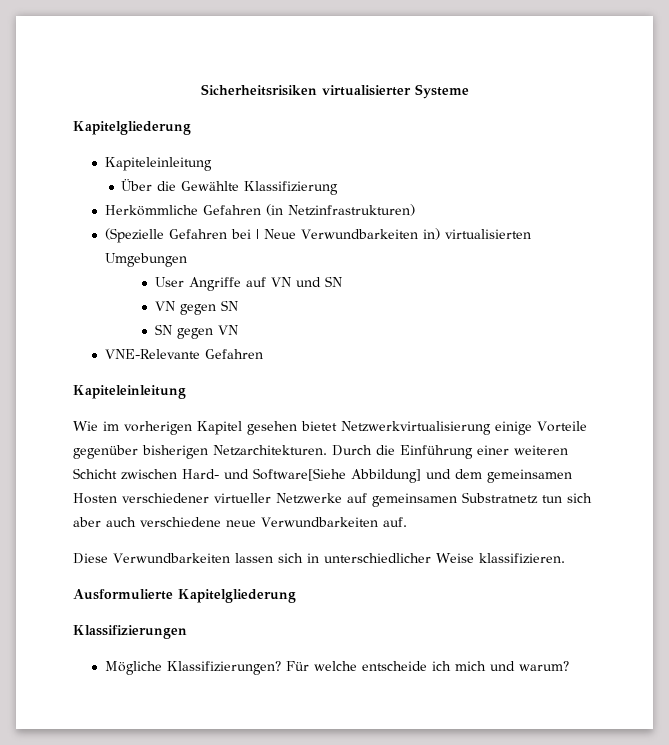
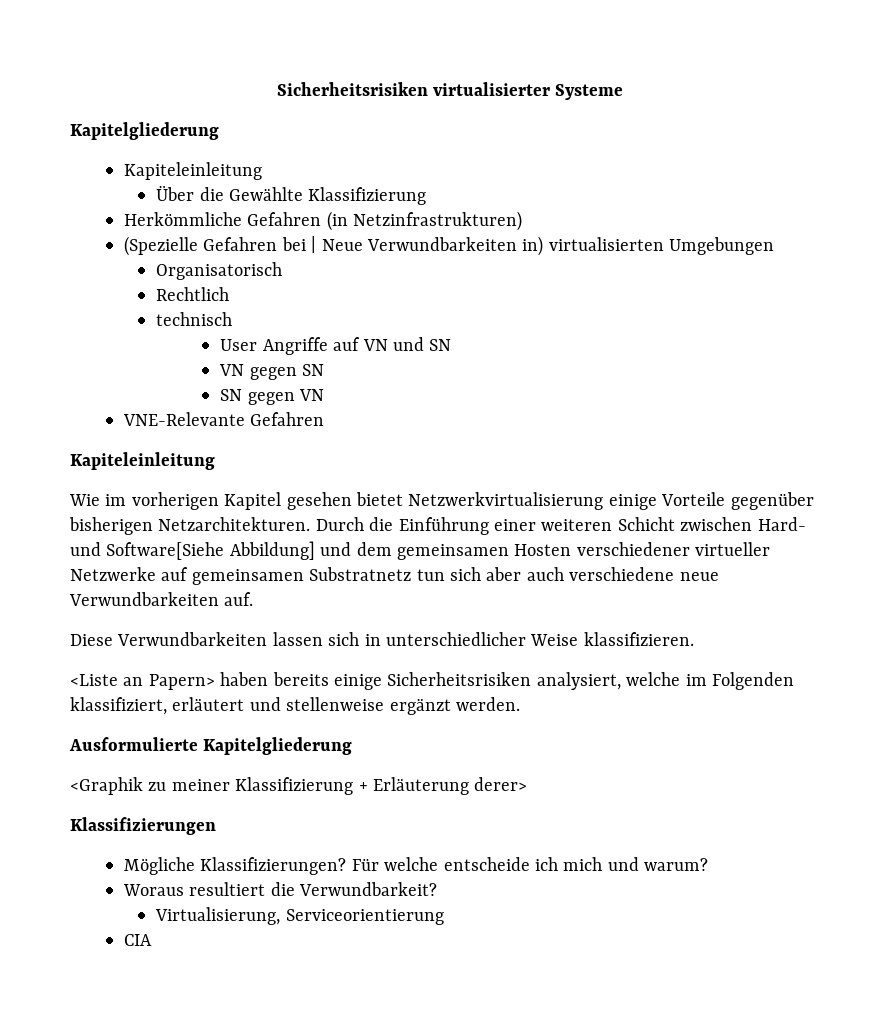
+ Organisatorisch
+ Rechtlich
+ technisch
+ <Liste an Papern> haben bereits einige Sicherheitsrisiken analysiert, welche im Folgenden klassifiziert, erläutert und stellenweise ergänzt werden.
  Ausformulierte Kapitelgliederung
+ <Graphik zu meiner Klassifizierung + Erläuterung derer>
+ Woraus resultiert die Verwundbarkeit?
+ Virtualisierung, Serviceorientierung
+ CIA

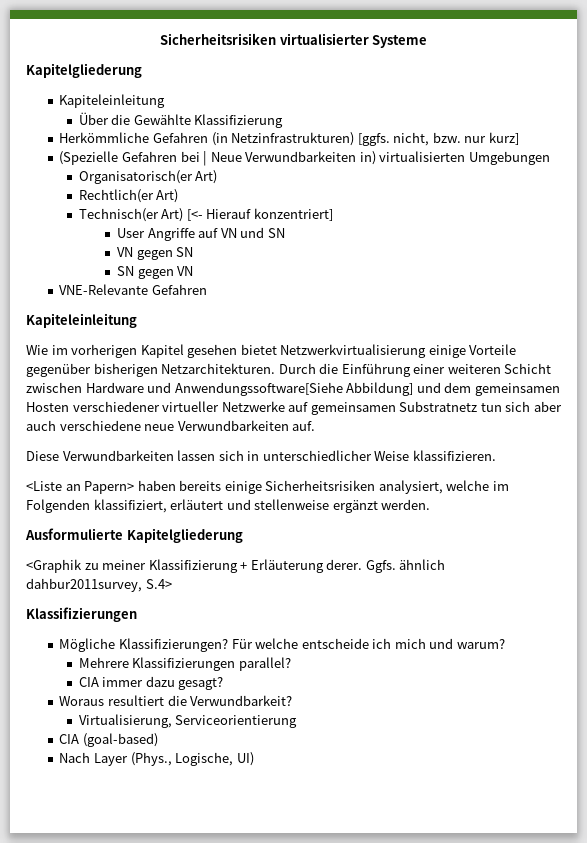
- Herkömmliche Gefahren (in Netzinfrastrukturen)
+ Herkömmliche Gefahren (in Netzinfrastrukturen) [ggfs. nicht, bzw. nur kurz]
- Organisatorisch
- Rechtlich
- technisch
+ Organisatorisch(er Art)
+ Rechtlich(er Art)
+ Technisch(er Art) [<- Hierauf konzentriert]
- Durch die Einführung einer weiteren Schicht zwischen Hard- und Software[Siehe Abbildung] und dem gemeinsamen Hosten verschiedener virtueller Netzwerke auf gemeinsamen Substratnetz tun sich aber auch verschiedene neue Verwundbarkeiten auf.
+ Durch die Einführung einer weiteren Schicht zwischen Hardware und Anwendungssoftware[Siehe Abbildung] und dem gemeinsamen Hosten verschiedener virtueller Netzwerke auf gemeinsamen Substratnetz tun sich aber auch verschiedene neue Verwundbarkeiten auf.
- <Graphik zu meiner Klassifizierung + Erläuterung derer>
+ <Graphik zu meiner Klassifizierung + Erläuterung derer. Ggfs. ähnlich dahbur2011survey, S.4>
+ Mehrere Klassifizierungen parallel?
+ CIA immer dazu gesagt?
- CIA
+ CIA (goal-based)
+ Nach Layer (Phys., Logische, UI)

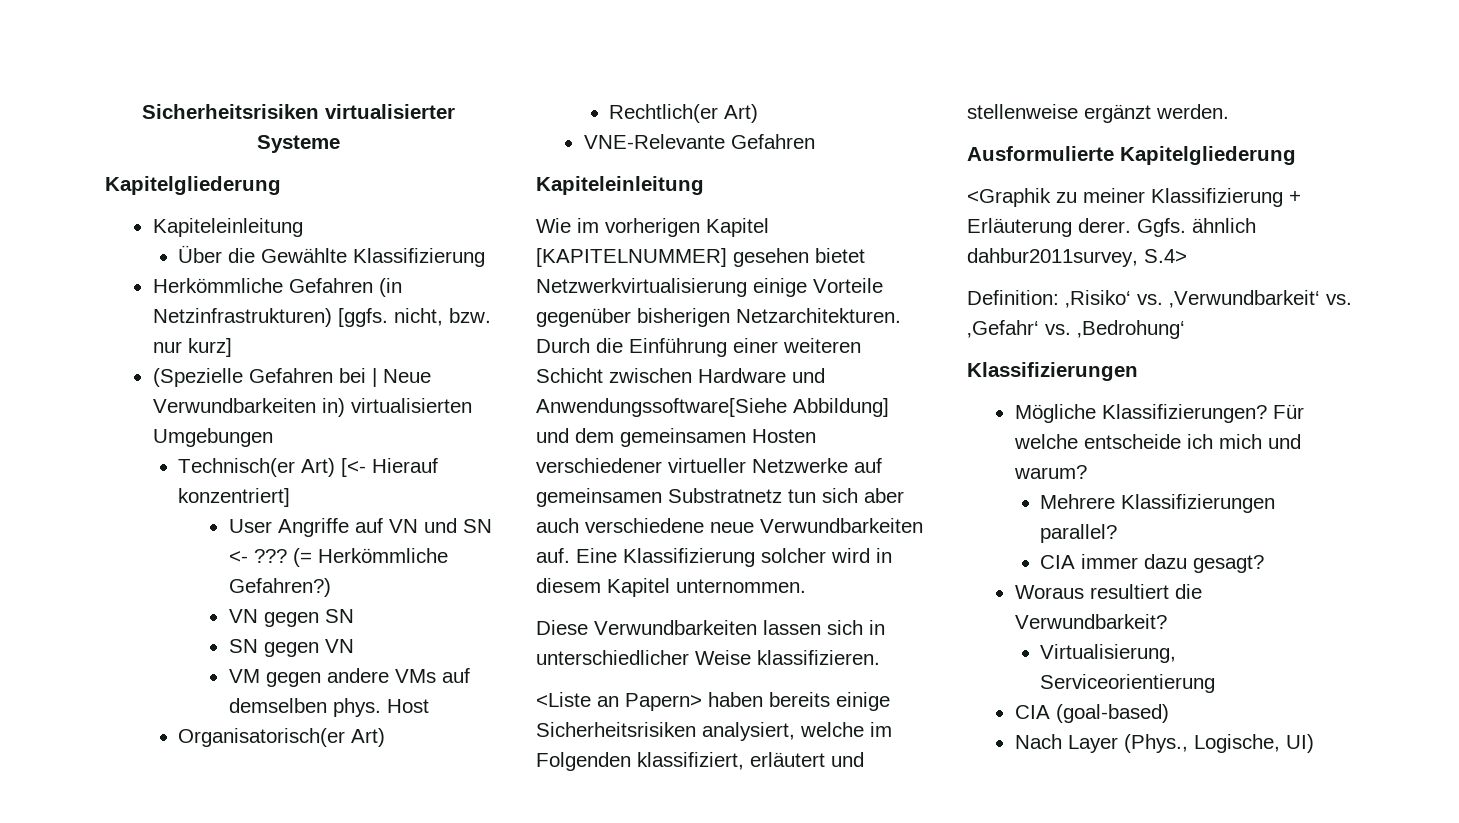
- Organisatorisch(er Art)
- Rechtlich(er Art)
- User Angriffe auf VN und SN
+ User Angriffe auf VN und SN <- ??? (= Herkömmliche Gefahren?)
+ VM gegen andere VMs auf demselben phys. Host
+ Organisatorisch(er Art)
+ Rechtlich(er Art)
- Wie im vorherigen Kapitel gesehen bietet Netzwerkvirtualisierung einige Vorteile gegenüber bisherigen Netzarchitekturen.
+ Wie im vorherigen Kapitel [KAPITELNUMMER] gesehen bietet Netzwerkvirtualisierung einige Vorteile gegenüber bisherigen Netzarchitekturen.
+ Eine Klassifizierung solcher wird in diesem Kapitel unternommen.
+ Definition: ‚Risiko‘ vs. ‚Verwundbarkeit‘ vs. ‚Gefahr‘ vs. ‚Bedrohung‘

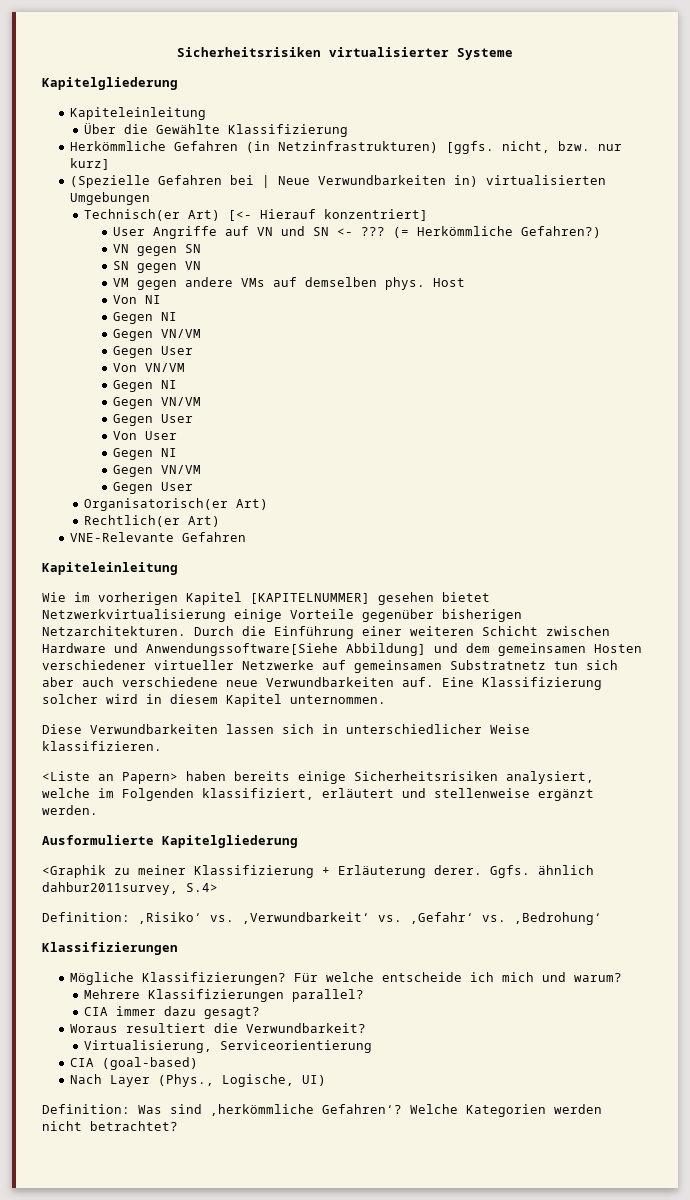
+ Von NI
+ Gegen NI
+ Gegen VN/VM
+ Gegen User
+ Von VN/VM
+ Gegen NI
+ Gegen VN/VM
+ Gegen User
+ Von User
+ Gegen NI
+ Gegen VN/VM
+ Gegen User
+ Definition: Was sind ‚herkömmliche Gefahren‘? Welche Kategorien werden nicht betrachtet?

